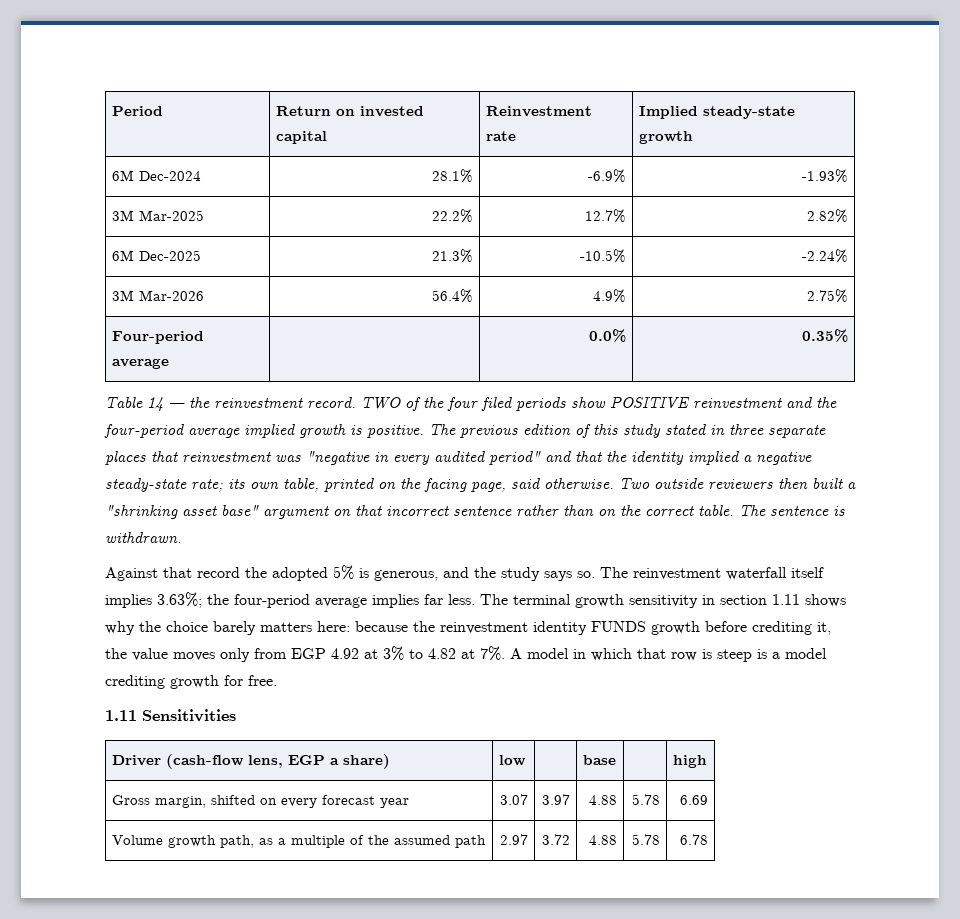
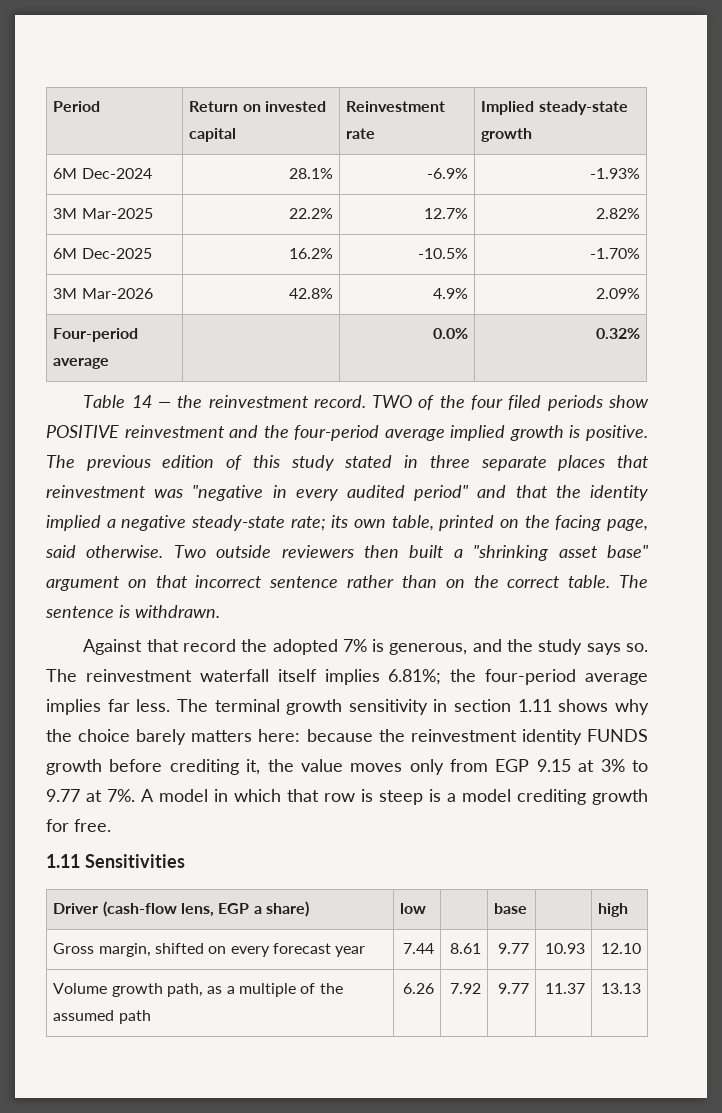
- 6M Dec-2025 | 21.3% | -10.5% | -2.24%
+ 6M Dec-2025 | 16.2% | -10.5% | -1.70%
- 3M Mar-2026 | 56.4% | 4.9% | 2.75%
+ 3M Mar-2026 | 42.8% | 4.9% | 2.09%
- Four-period average | | 0.0% | 0.35%
+ Four-period average | | 0.0% | 0.32%
- Against that record the adopted 5% is generous, and the study says so.
+ Against that record the adopted 7% is generous, and the study says so.
- The reinvestment waterfall itself implies 3.63%; the four-period average implies far less.
+ The reinvestment waterfall itself implies 6.81%; the four-period average implies far less.
- The terminal growth sensitivity in section 1.11 shows why the choice barely matters here: because the reinvestment identity FUNDS growth before crediting it, the value moves only from EGP 4.92 at 3% to 4.82 at 7%.
+ The terminal growth sensitivity in section 1.11 shows why the choice barely matters here: because the reinvestment identity FUNDS growth before crediting it, the value moves only from EGP 9.15 at 3% to 9.77 at 7%.
- Gross margin, shifted on every forecast year | 3.07 | 3.97 | 4.88 | 5.78 | 6.69
+ Gross margin, shifted on every forecast year | 7.44 | 8.61 | 9.77 | 10.93 | 12.10
- Volume growth path, as a multiple of the assumed path | 2.97 | 3.72 | 4.88 | 5.78 | 6.78
+ Volume growth path, as a multiple of the assumed path | 6.26 | 7.92 | 9.77 | 11.37 | 13.13

